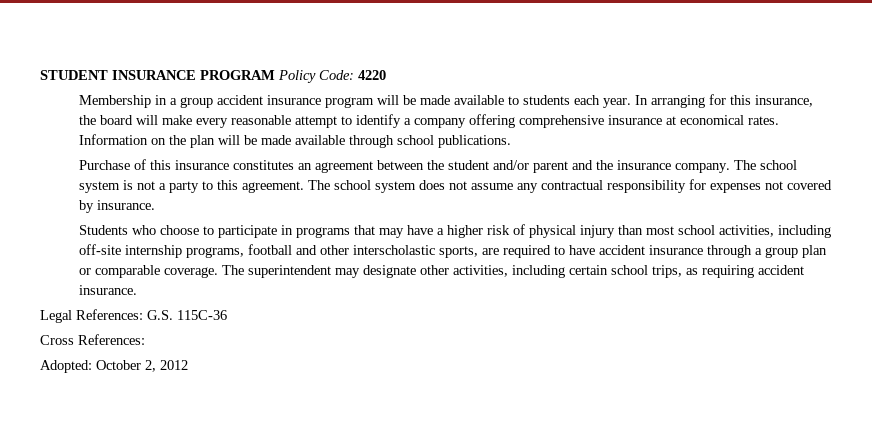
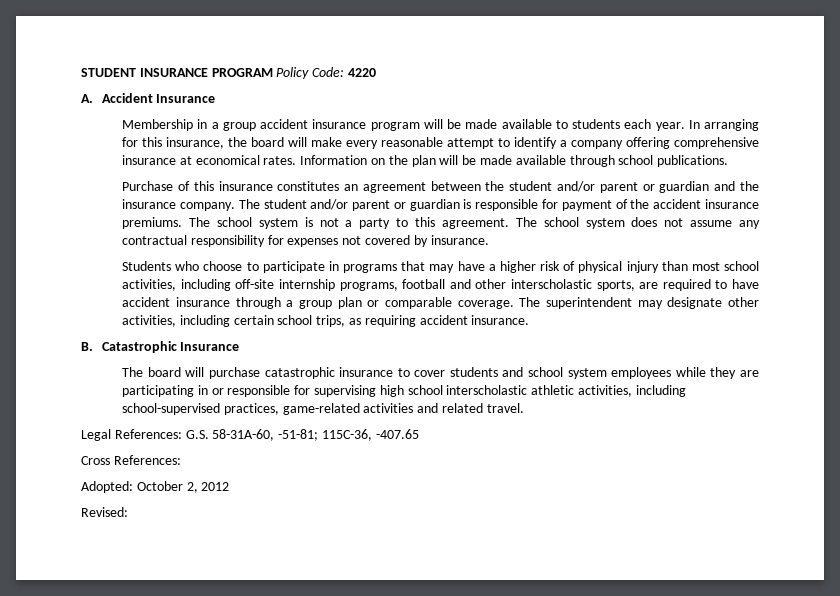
+ A. Accident Insurance
- Purchase of this insurance constitutes an agreement between the student and/or parent and the insurance company.
+ Purchase of this insurance constitutes an agreement between the student and/or parent or guardian and the insurance company.
- The school system is not a party to this agreement.
+ The student and/or parent or guardian is responsible for payment of the accident insurance premiums. The school system is not a party to this agreement.
+ B. Catastrophic Insurance
+ The board will purchase catastrophic insurance to cover students and school system employees while they are participating in or responsible for supervising high school interscholastic athletic activities, including school-supervised practices, game-related activities and related travel.
- Legal References: G.S. 115C-36
+ Legal References: G.S. 58-31A-60, -51-81; 115C-36, -407.65
+ Revised:

